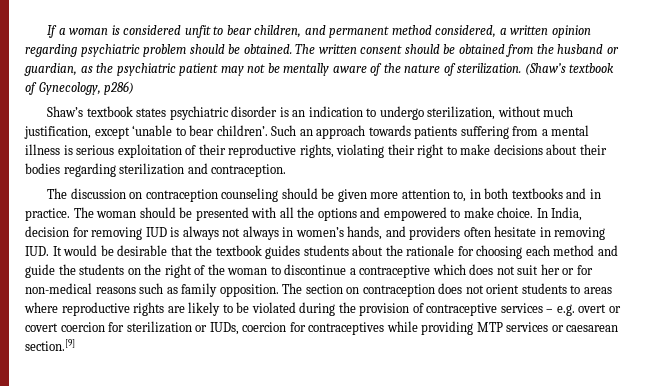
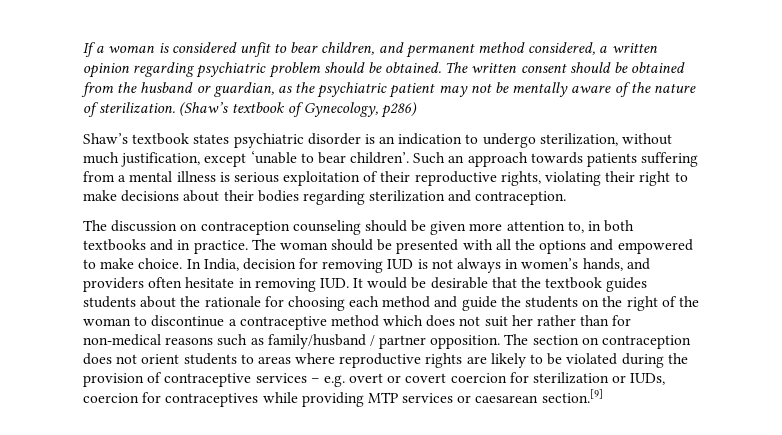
- In India, decision for removing IUD is always not always in women’s hands, and providers often hesitate in removing IUD. It would be desirable that the textbook guides students about the rationale for choosing each method and guide the students on the right of the woman to discontinue a contraceptive which does not suit her or for non-medical reasons such as family opposition.
+ In India, decision for removing IUD is not always in women’s hands, and providers often hesitate in removing IUD. It would be desirable that the textbook guides students about the rationale for choosing each method and guide the students on the right of the woman to discontinue a contraceptive method which does not suit her rather than for non-medical reasons such as family/husband / partner opposition.

